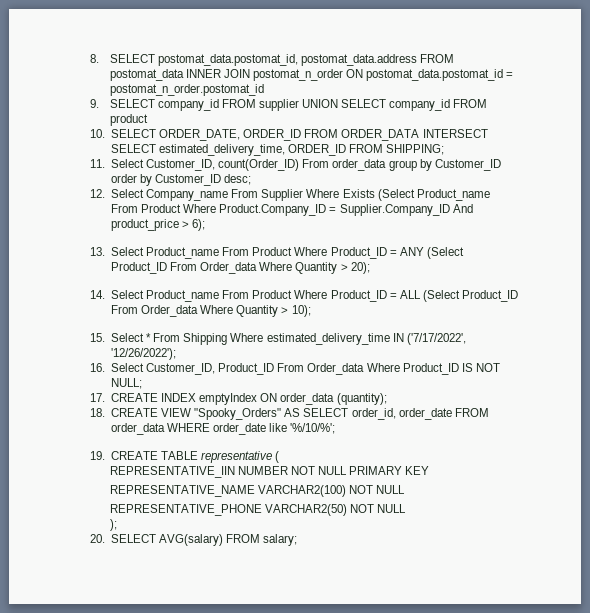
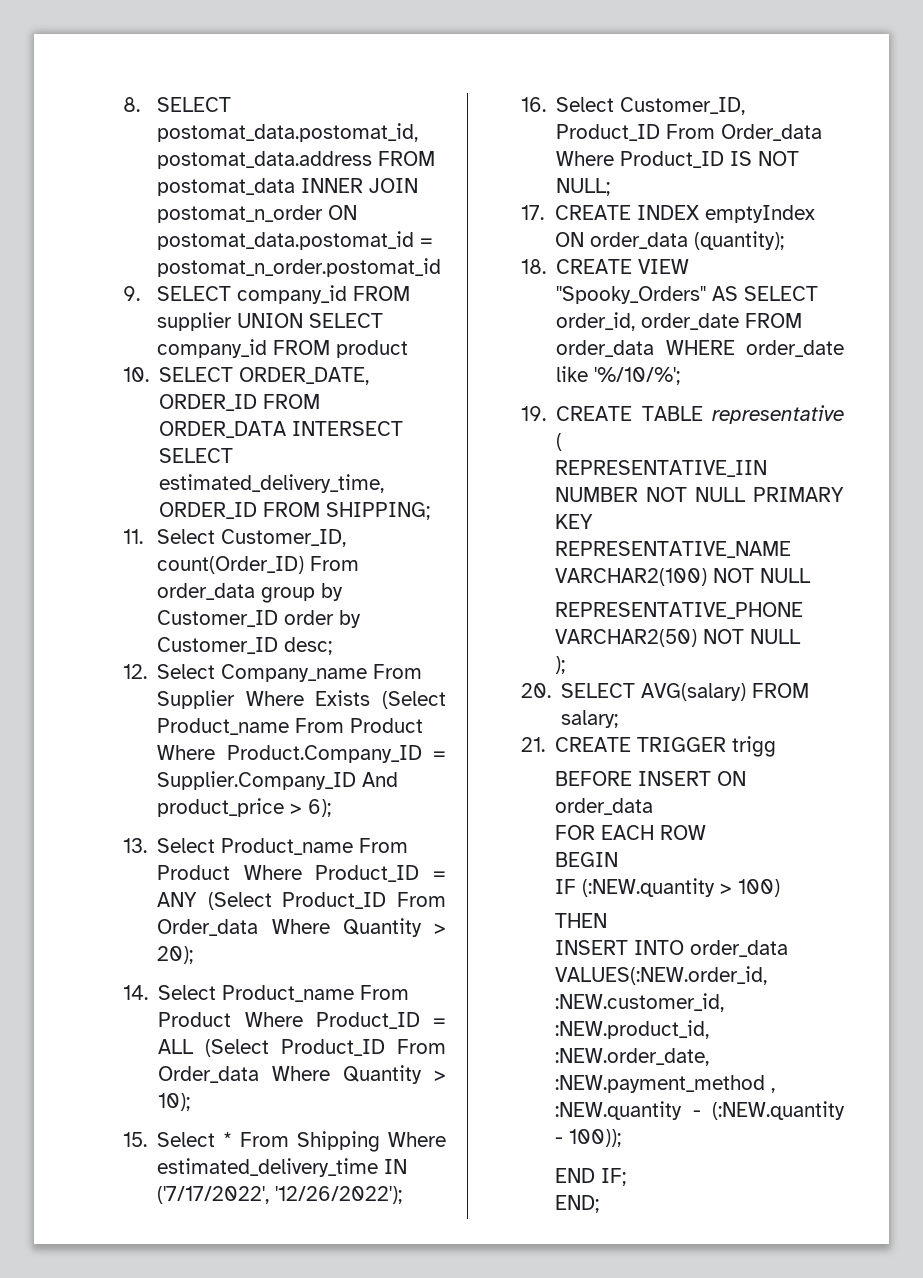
+ 21. CREATE TRIGGER trigg
+ BEFORE INSERT ON order_data
+ FOR EACH ROW
+ BEGIN
+ IF (:NEW.quantity > 100)
+ THEN
+ INSERT INTO order_data VALUES(:NEW.order_id, :NEW.customer_id, :NEW.product_id, :NEW.order_date, :NEW.payment_method , :NEW.quantity - (:NEW.quantity - 100));
+ END IF;
+ END;

